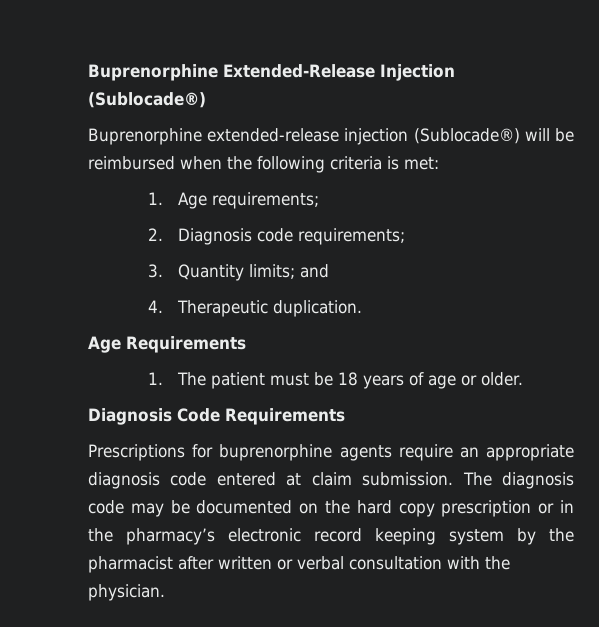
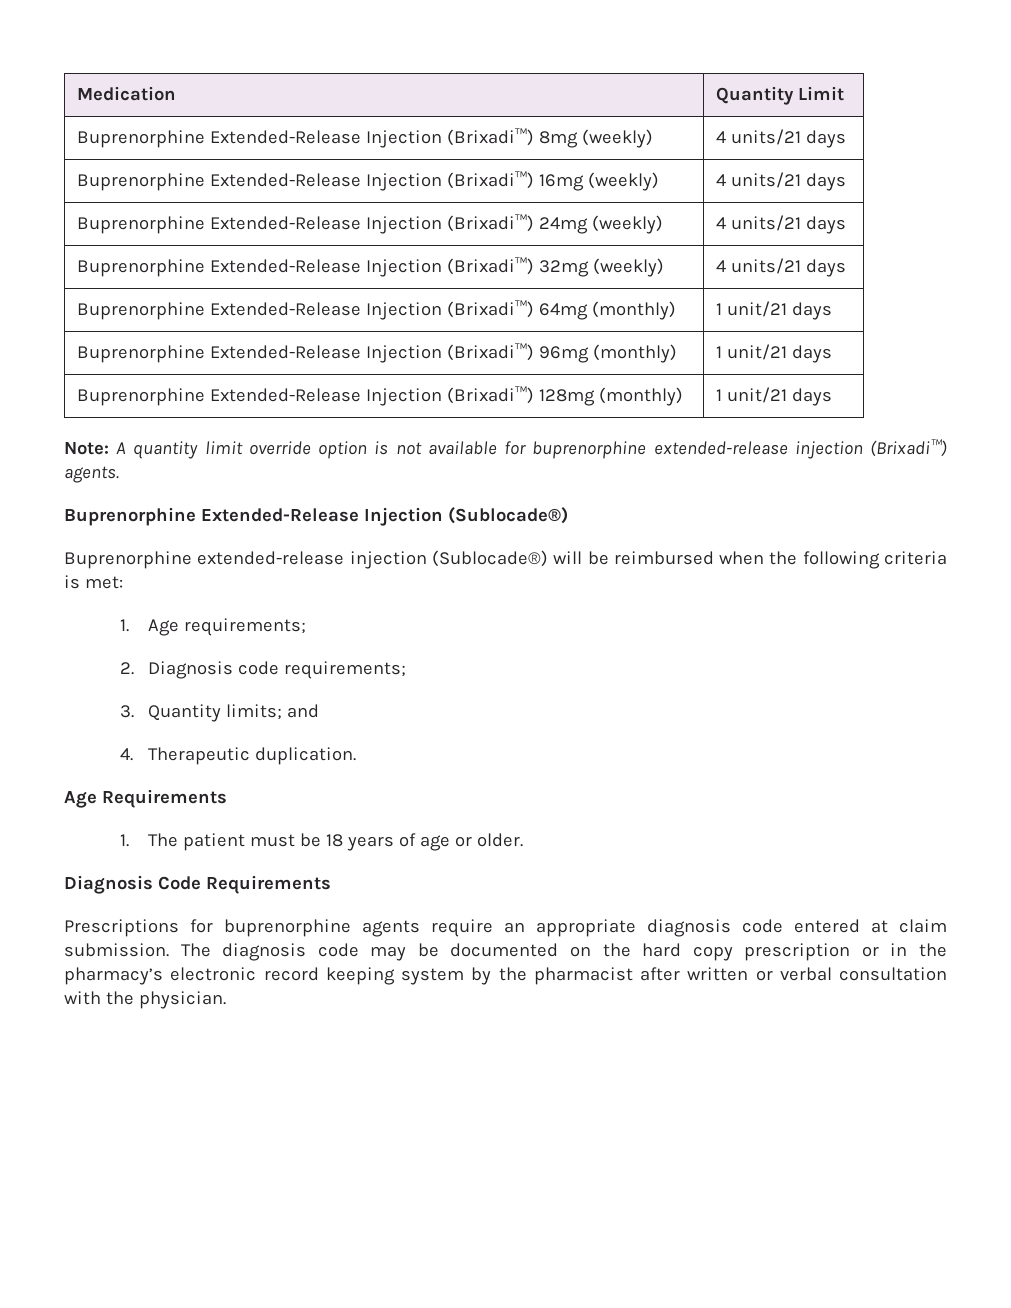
+ Medication | Quantity Limit
+ Buprenorphine Extended-Release Injection (Brixadi™) 8mg (weekly) | 4 units/21 days
+ Buprenorphine Extended-Release Injection (Brixadi™) 16mg (weekly) | 4 units/21 days
+ Buprenorphine Extended-Release Injection (Brixadi™) 24mg (weekly) | 4 units/21 days
+ Buprenorphine Extended-Release Injection (Brixadi™) 32mg (weekly) | 4 units/21 days
+ Buprenorphine Extended-Release Injection (Brixadi™) 64mg (monthly) | 1 unit/21 days
+ Buprenorphine Extended-Release Injection (Brixadi™) 96mg (monthly) | 1 unit/21 days
+ Buprenorphine Extended-Release Injection (Brixadi™) 128mg (monthly) | 1 unit/21 days
+ Note: A quantity limit override option is not available for buprenorphine extended-release injection (Brixadi™) agents.

